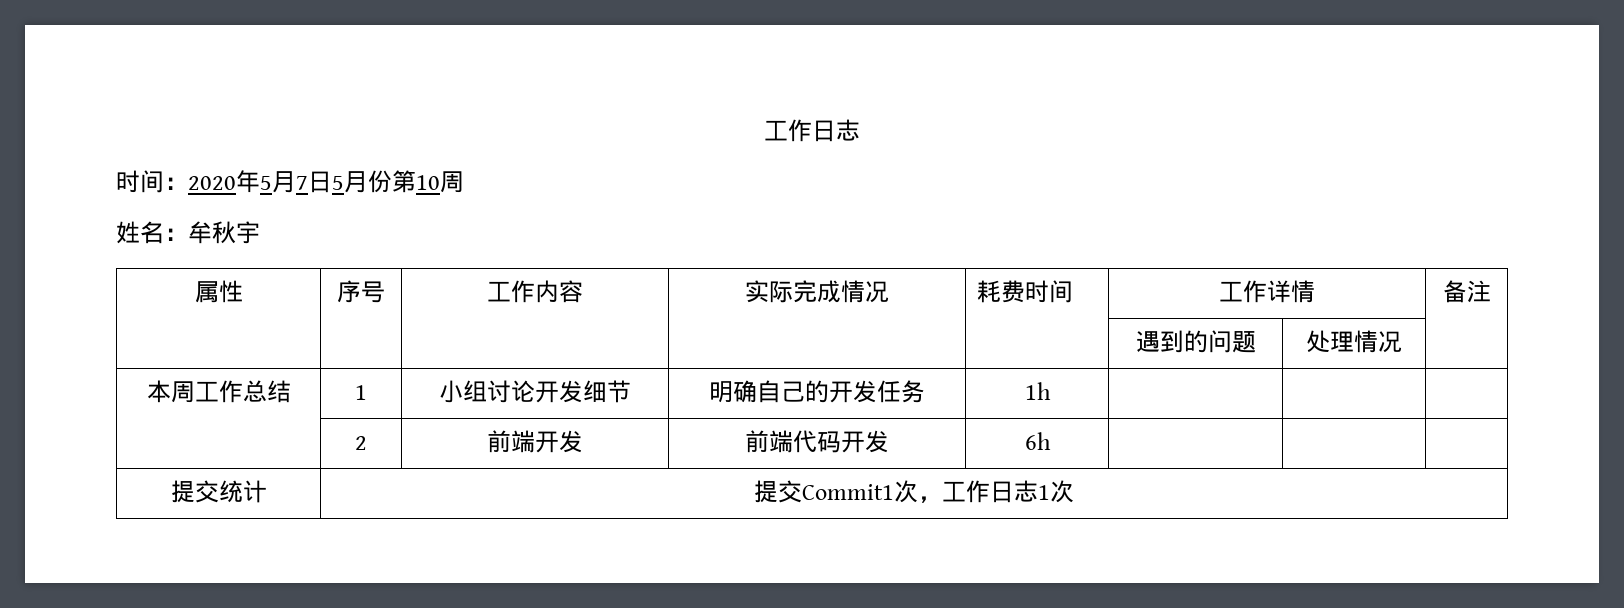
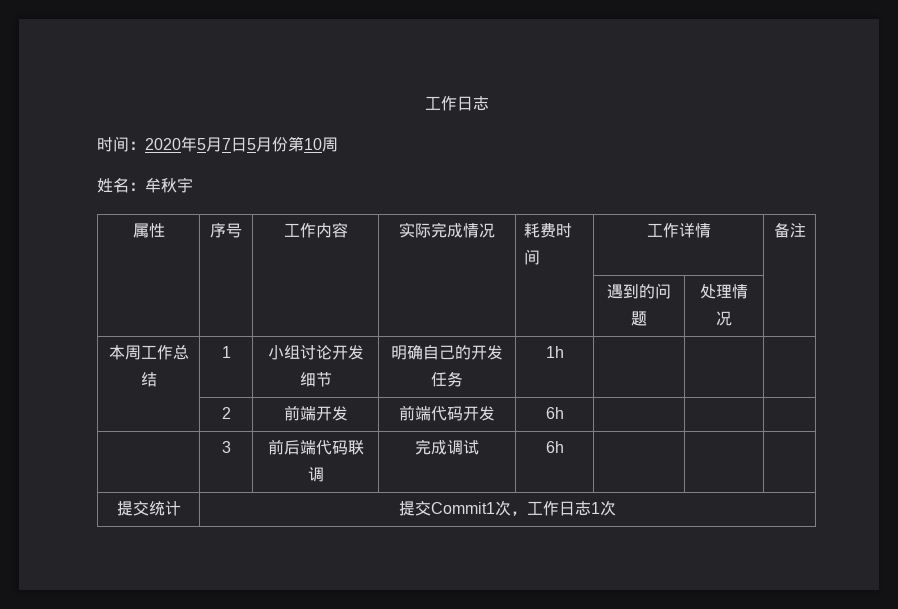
+ | 3 | 前后端代码联调 | 完成调试 | 6h | | |

